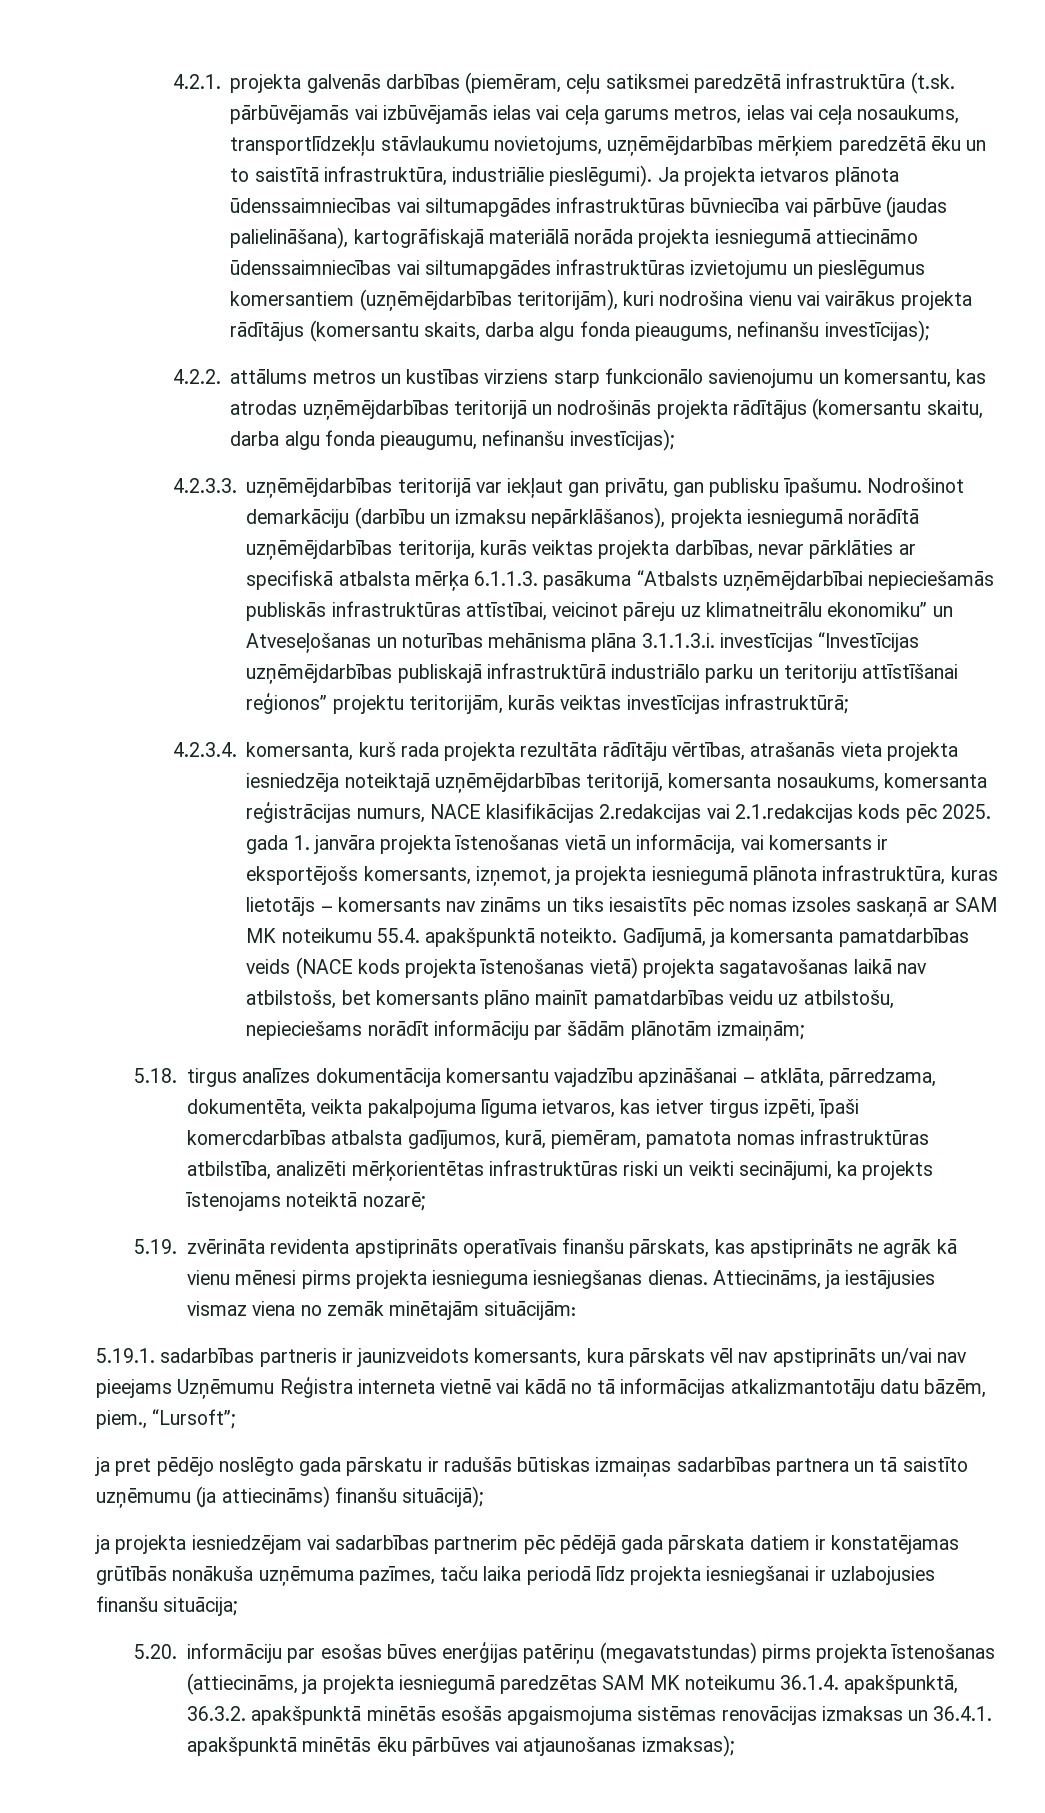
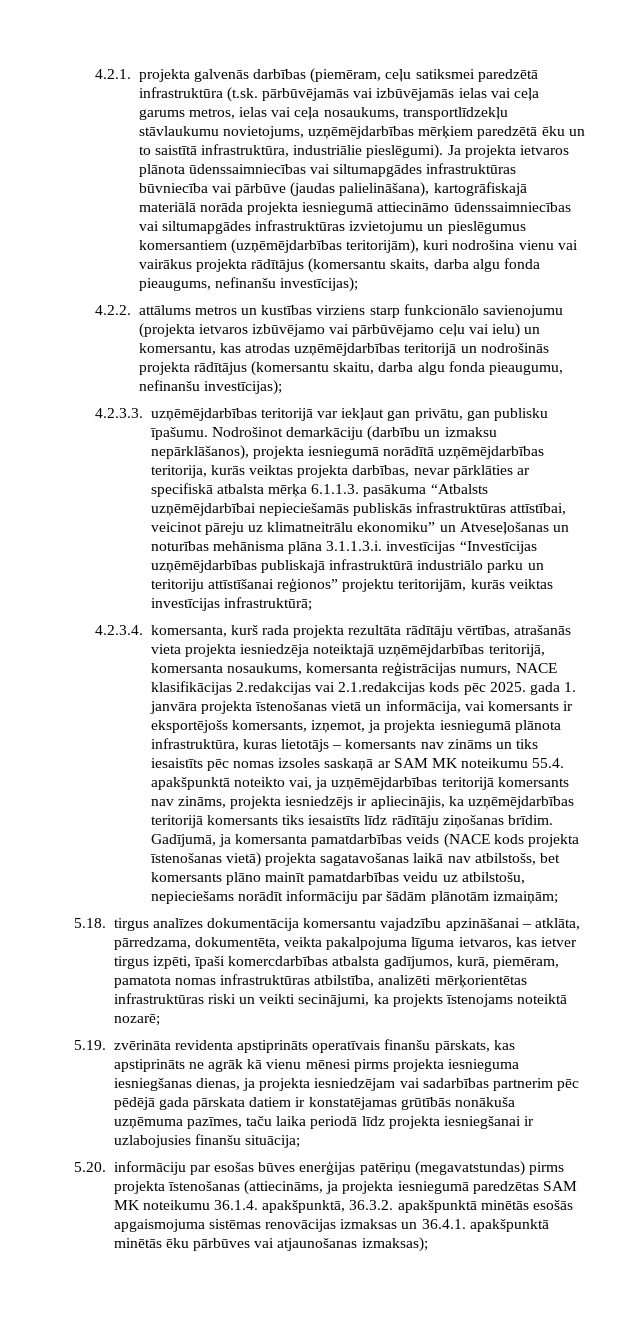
- 4.2.2. attālums metros un kustības virziens starp funkcionālo savienojumu un komersantu, kas atrodas uzņēmējdarbības teritorijā un nodrošinās projekta rādītājus (komersantu skaitu, darba algu fonda pieaugumu, nefinanšu investīcijas);
+ 4.2.2. attālums metros un kustības virziens starp funkcionālo savienojumu (projekta ietvaros izbūvējamo vai pārbūvējamo ceļu vai ielu) un komersantu, kas atrodas uzņēmējdarbības teritorijā un nodrošinās projekta rādītājus (komersantu skaitu, darba algu fonda pieaugumu, nefinanšu investīcijas);
- 4.2.3.4. komersanta, kurš rada projekta rezultāta rādītāju vērtības, atrašanās vieta projekta iesniedzēja noteiktajā uzņēmējdarbības teritorijā, komersanta nosaukums, komersanta reģistrācijas numurs, NACE klasifikācijas 2.redakcijas vai 2.1.redakcijas kods pēc 2025. gada 1. janvāra projekta īstenošanas vietā un informācija, vai komersants ir eksportējošs komersants, izņemot, ja projekta iesniegumā plānota infrastruktūra, kuras lietotājs – komersants nav zināms un tiks iesaistīts pēc nomas izsoles saskaņā ar SAM MK noteikumu 55.4. apakšpunktā noteikto.
+ 4.2.3.4. komersanta, kurš rada projekta rezultāta rādītāju vērtības, atrašanās vieta projekta iesniedzēja noteiktajā uzņēmējdarbības teritorijā, komersanta nosaukums, komersanta reģistrācijas numurs, NACE klasifikācijas 2.redakcijas vai 2.1.redakcijas kods pēc 2025. gada 1. janvāra projekta īstenošanas vietā un informācija, vai komersants ir eksportējošs komersants, izņemot, ja projekta iesniegumā plānota infrastruktūra, kuras lietotājs – komersants nav zināms un tiks iesaistīts pēc nomas izsoles saskaņā ar SAM MK noteikumu 55.4. apakšpunktā noteikto vai, ja uzņēmējdarbības teritorijā komersants nav zināms, projekta iesniedzējs ir apliecinājis, ka uzņēmējdarbības teritorijā komersants tiks iesaistīts līdz rādītāju ziņošanas brīdim.
- 5.19. zvērināta revidenta apstiprināts operatīvais finanšu pārskats, kas apstiprināts ne agrāk kā vienu mēnesi pirms projekta iesnieguma iesniegšanas dienas. Attiecināms, ja iestājusies vismaz viena no zemāk minētajām situācijām:
- 5.19.1. sadarbības partneris ir jaunizveidots komersants, kura pārskats vēl nav apstiprināts un/vai nav pieejams Uzņēmumu Reģistra interneta vietnē vai kādā no tā informācijas atkalizmantotāju datu bāzēm, piem., “Lursoft”;
- ja pret pēdējo noslēgto gada pārskatu ir radušās būtiskas izmaiņas sadarbības partnera un tā saistīto uzņēmumu (ja attiecināms) finanšu situācijā);
- ja projekta iesniedzējam vai sadarbības partnerim pēc pēdējā gada pārskata datiem ir konstatējamas grūtībās nonākuša uzņēmuma pazīmes, taču laika periodā līdz projekta iesniegšanai ir uzlabojusies finanšu situācija;
+ 5.19. zvērināta revidenta apstiprināts operatīvais finanšu pārskats, kas apstiprināts ne agrāk kā vienu mēnesi pirms projekta iesnieguma iesniegšanas dienas, ja projekta iesniedzējam vai sadarbības partnerim pēc pēdējā gada pārskata datiem ir konstatējamas grūtībās nonākuša uzņēmuma pazīmes, taču laika periodā līdz projekta iesniegšanai ir uzlabojusies finanšu situācija;

